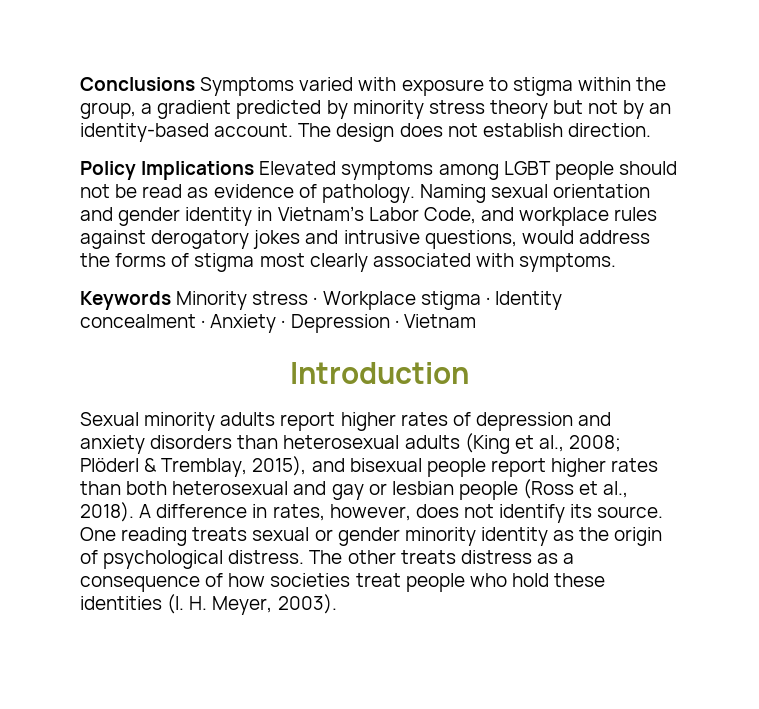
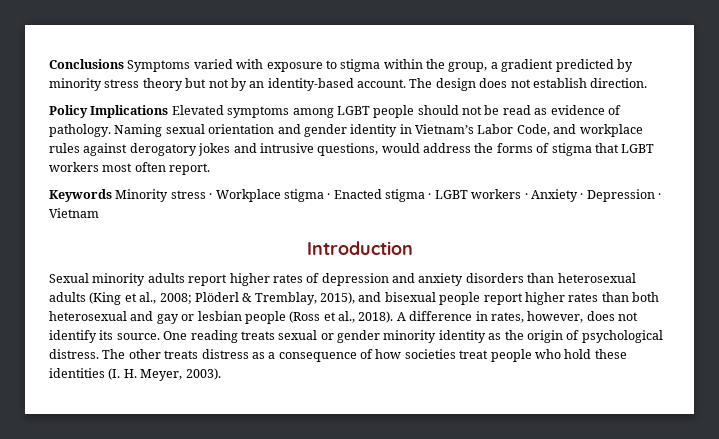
- Naming sexual orientation and gender identity in Vietnam’s Labor Code, and workplace rules against derogatory jokes and intrusive questions, would address the forms of stigma most clearly associated with symptoms.
+ Naming sexual orientation and gender identity in Vietnam’s Labor Code, and workplace rules against derogatory jokes and intrusive questions, would address the forms of stigma that LGBT workers most often report.
- Keywords Minority stress · Workplace stigma · Identity concealment · Anxiety · Depression · Vietnam
+ Keywords Minority stress · Workplace stigma · Enacted stigma · LGBT workers · Anxiety · Depression · Vietnam

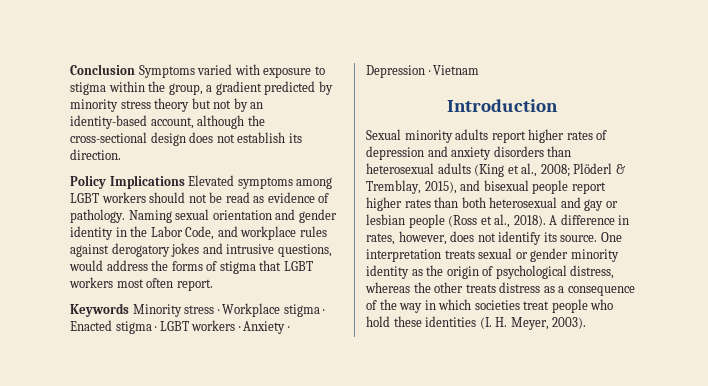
- Conclusions Symptoms varied with exposure to stigma within the group, a gradient predicted by minority stress theory but not by an identity-based account. The design does not establish direction.
+ Conclusion Symptoms varied with exposure to stigma within the group, a gradient predicted by minority stress theory but not by an identity-based account, although the cross-sectional design does not establish its direction.
- Policy Implications Elevated symptoms among LGBT people should not be read as evidence of pathology.
+ Policy Implications Elevated symptoms among LGBT workers should not be read as evidence of pathology.
- Naming sexual orientation and gender identity in Vietnam’s Labor Code, and workplace rules against derogatory jokes and intrusive questions, would address the forms of stigma that LGBT workers most often report.
+ Naming sexual orientation and gender identity in the Labor Code, and workplace rules against derogatory jokes and intrusive questions, would address the forms of stigma that LGBT workers most often report.
- One reading treats sexual or gender minority identity as the origin of psychological distress. The other treats distress as a consequence of how societies treat people who hold these identities (I. H. Meyer, 2003).
+ One interpretation treats sexual or gender minority identity as the origin of psychological distress, whereas the other treats distress as a consequence of the way in which societies treat people who hold these identities (I. H. Meyer, 2003).

